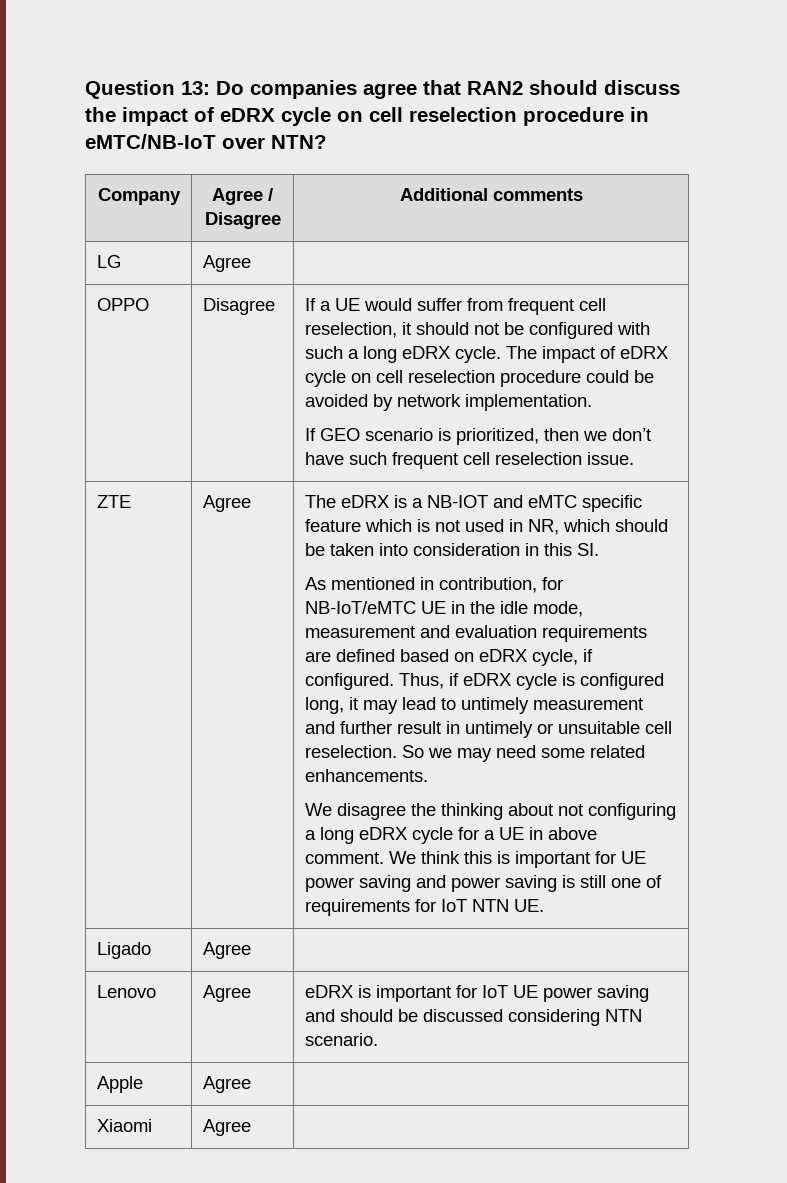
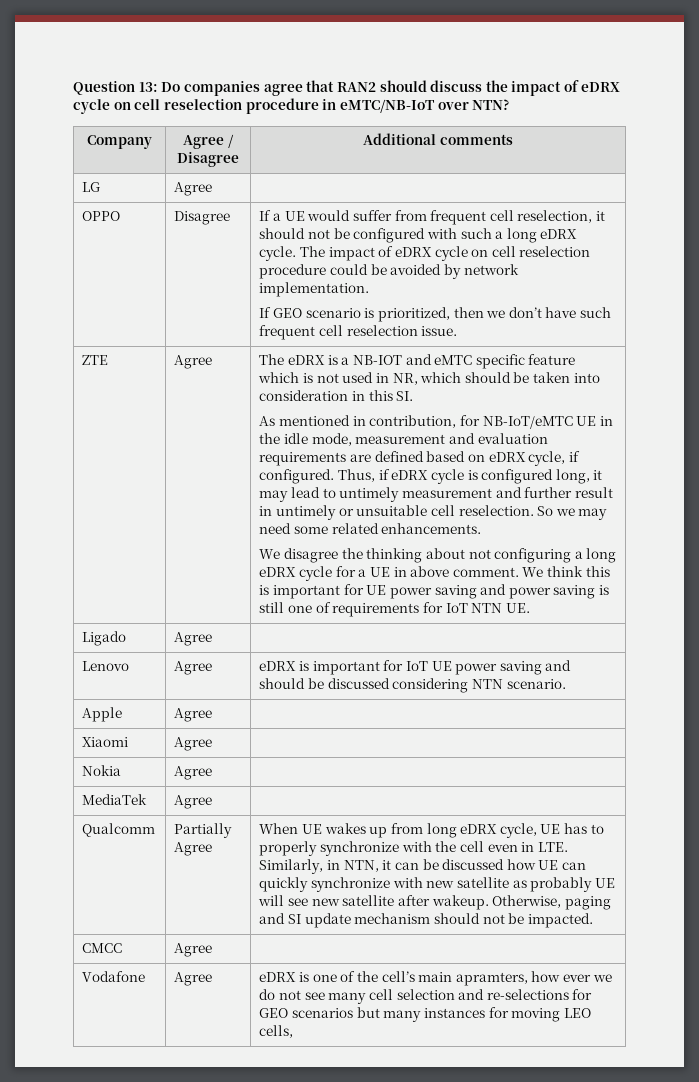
+ Nokia | Agree |
+ MediaTek | Agree |
+ Qualcomm | Partially Agree | When UE wakes up from long eDRX cycle, UE has to properly synchronize with the cell even in LTE. Similarly, in NTN, it can be discussed how UE can quickly synchronize with new satellite as probably UE will see new satellite after wakeup. Otherwise, paging and SI update mechanism should not be impacted.
+ CMCC | Agree |
+ Vodafone | Agree | eDRX is one of the cell’s main apramters, how ever we do not see many cell selection and re-selections for GEO scenarios but many instances for moving LEO cells,

